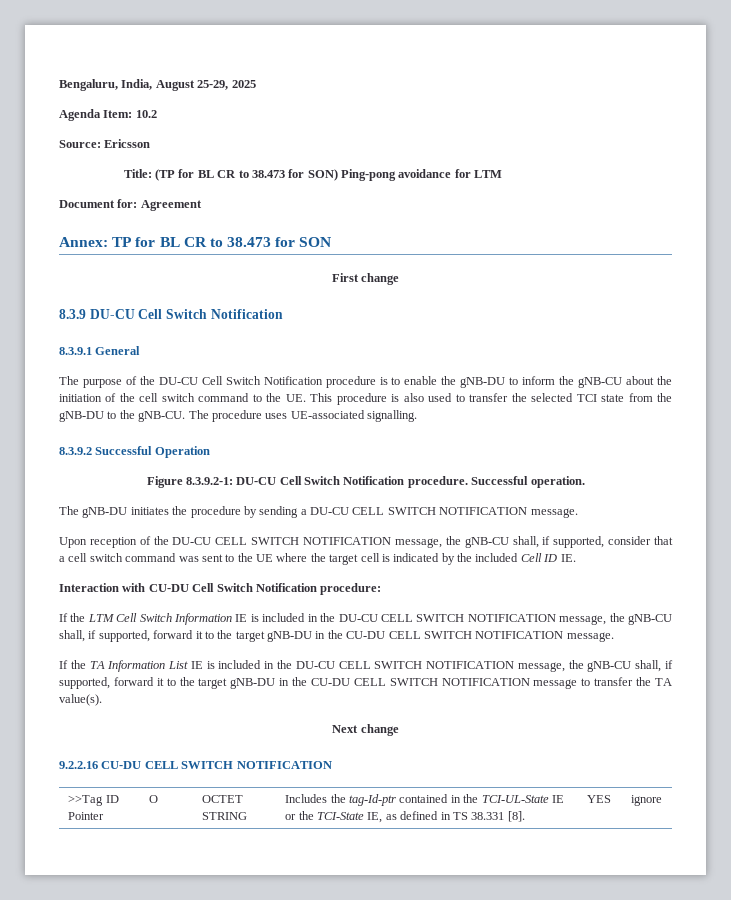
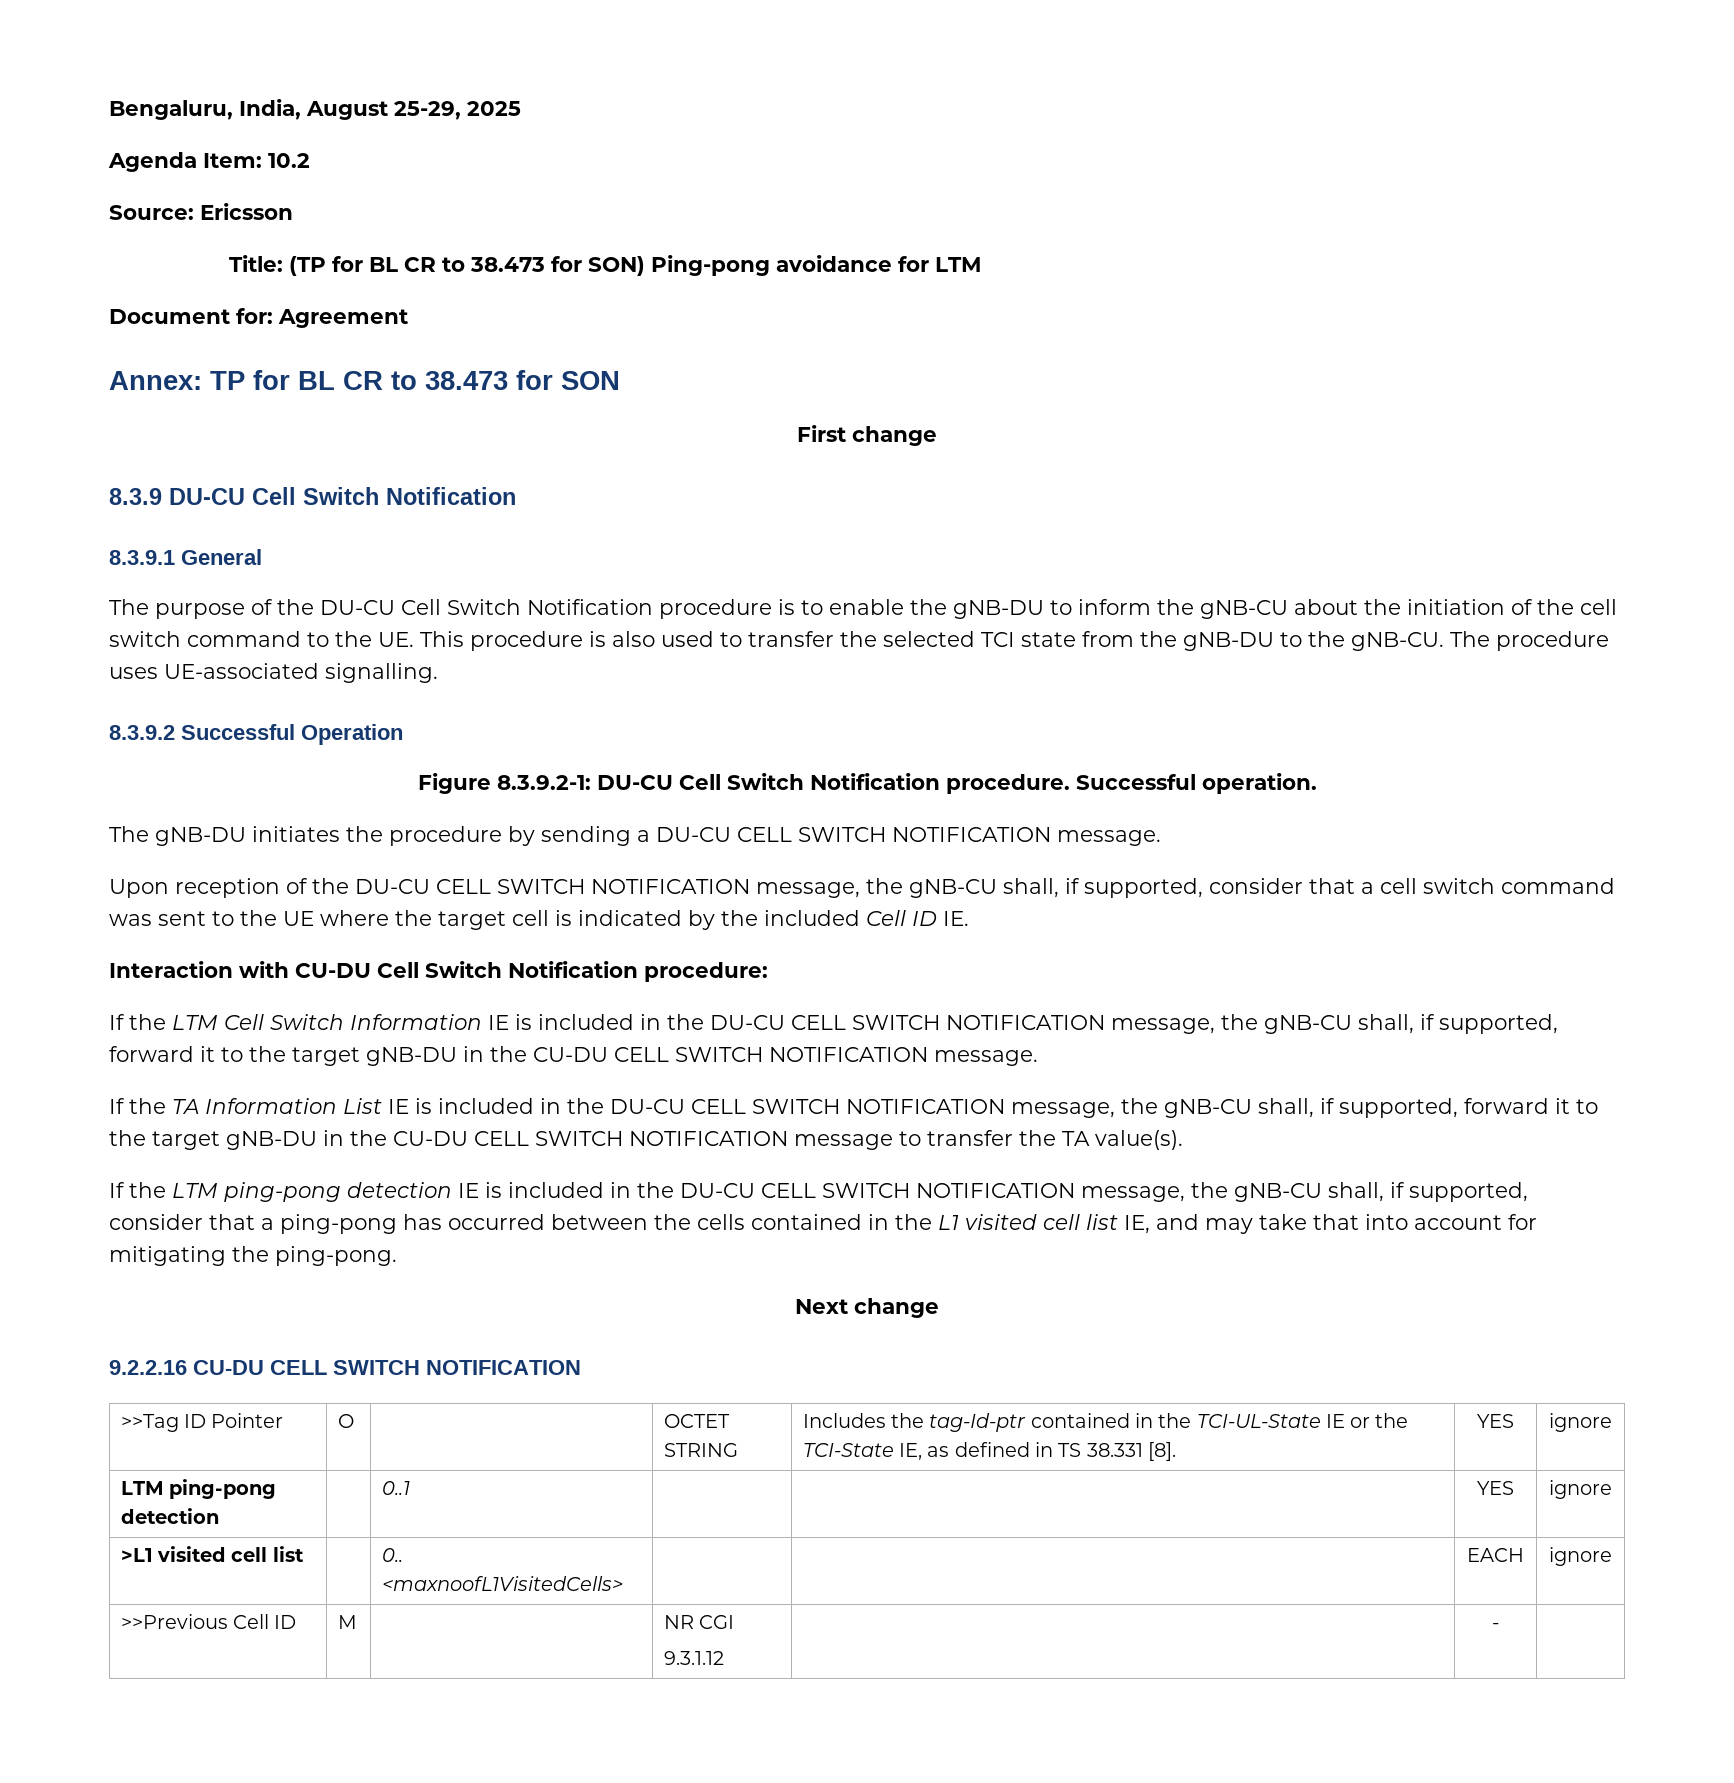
+ If the LTM ping-pong detection IE is included in the DU-CU CELL SWITCH NOTIFICATION message, the gNB-CU shall, if supported, consider that a ping-pong has occurred between the cells contained in the L1 visited cell list IE, and may take that into account for mitigating the ping-pong.
+ LTM ping-pong detection | | 0..1 | | | YES | ignore
+ >L1 visited cell list | | 0.. <maxnoofL1VisitedCells> | | | EACH | ignore
+ >>Previous Cell ID | M | | NR CGI
+ 9.3.1.12 | | - |

